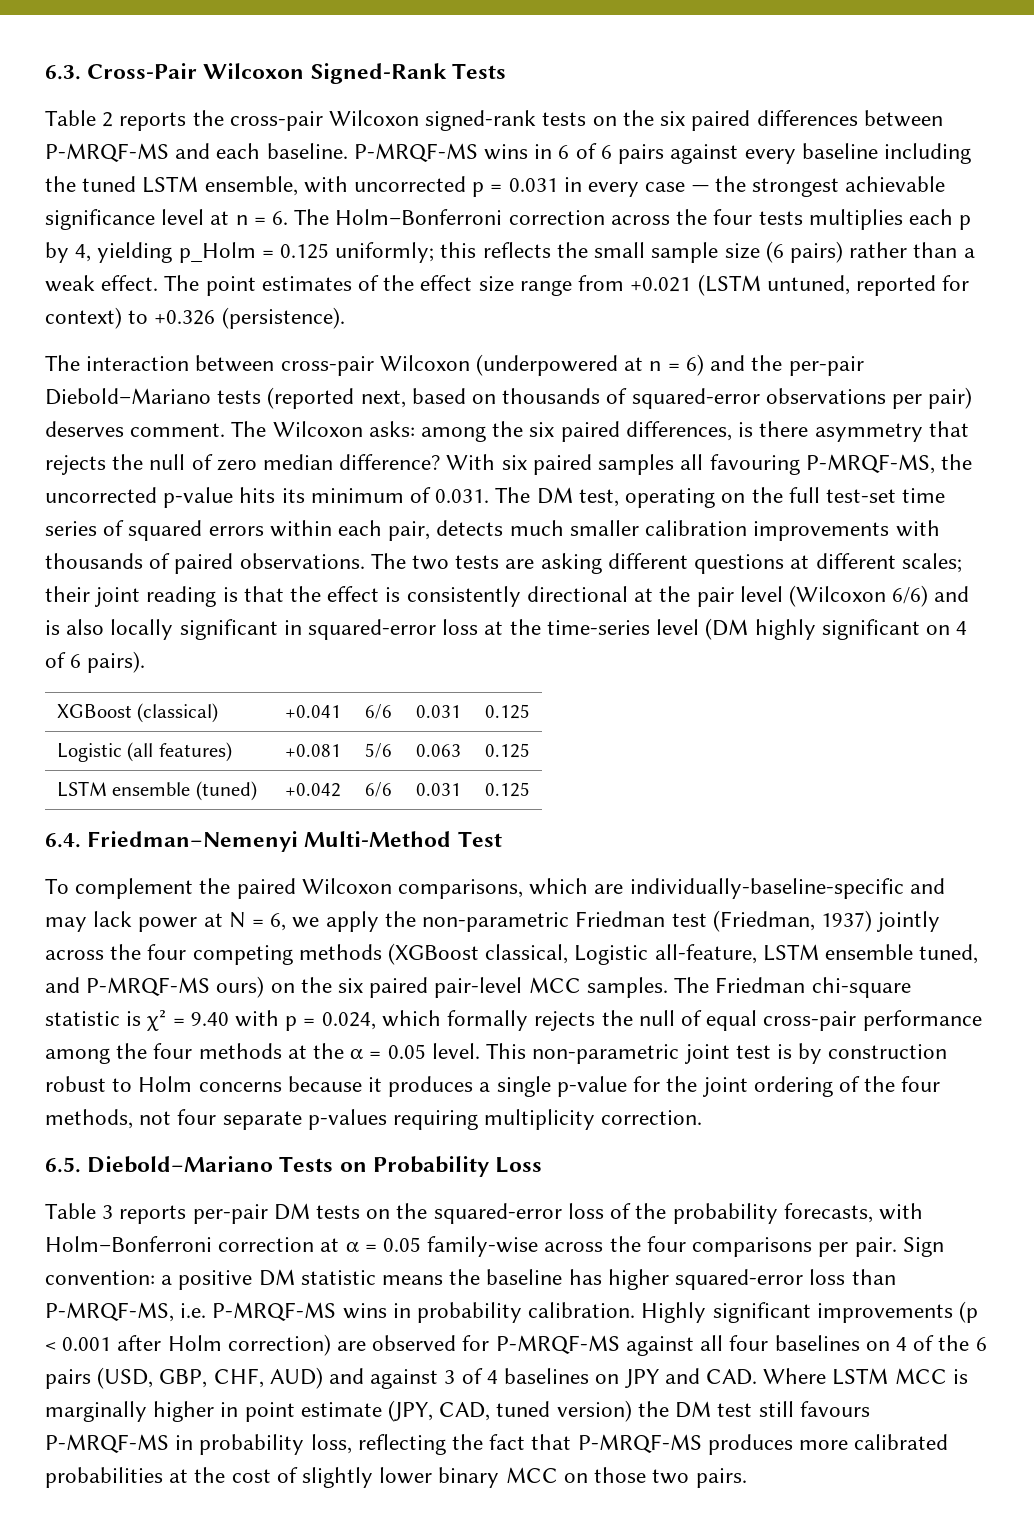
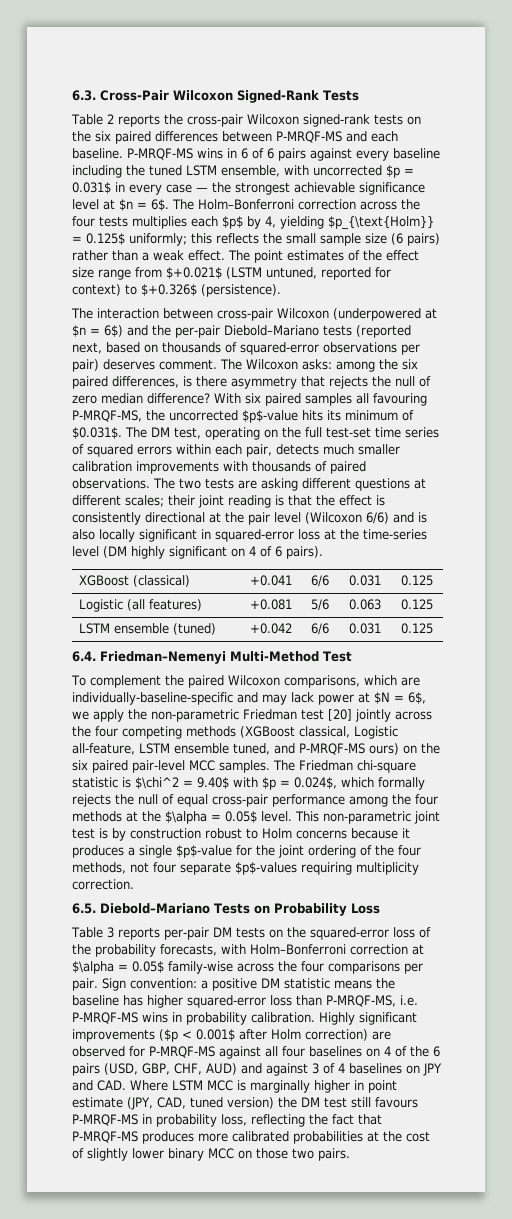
- P-MRQF-MS wins in 6 of 6 pairs against every baseline including the tuned LSTM ensemble, with uncorrected p = 0.031 in every case — the strongest achievable significance level at n = 6. The Holm–Bonferroni correction across the four tests multiplies each p by 4, yielding p_Holm = 0.125 uniformly; this reflects the small sample size (6 pairs) rather than a weak effect.
+ P-MRQF-MS wins in 6 of 6 pairs against every baseline including the tuned LSTM ensemble, with uncorrected $p = 0.031$ in every case — the strongest achievable significance level at $n = 6$. The Holm–Bonferroni correction across the four tests multiplies each $p$ by 4, yielding $p_{\text{Holm}} = 0.125$ uniformly; this reflects the small sample size (6 pairs) rather than a weak effect.
- The point estimates of the effect size range from +0.021 (LSTM untuned, reported for context) to +0.326 (persistence).
+ The point estimates of the effect size range from $+0.021$ (LSTM untuned, reported for context) to $+0.326$ (persistence).
- The interaction between cross-pair Wilcoxon (underpowered at n = 6) and the per-pair Diebold–Mariano tests (reported next, based on thousands of squared-error observations per pair) deserves comment.
+ The interaction between cross-pair Wilcoxon (underpowered at $n = 6$) and the per-pair Diebold–Mariano tests (reported next, based on thousands of squared-error observations per pair) deserves comment.
- With six paired samples all favouring P-MRQF-MS, the uncorrected p-value hits its minimum of 0.031. The DM test, operating on the full test-set time series of squared errors within each pair, detects much smaller calibration improvements with thousands of paired observations.
+ With six paired samples all favouring P-MRQF-MS, the uncorrected $p$-value hits its minimum of $0.031$. The DM test, operating on the full test-set time series of squared errors within each pair, detects much smaller calibration improvements with thousands of paired observations.
- To complement the paired Wilcoxon comparisons, which are individually-baseline-specific and may lack power at N = 6, we apply the non-parametric Friedman test (Friedman, 1937) jointly across the four competing methods (XGBoost classical, Logistic all-feature, LSTM ensemble tuned, and P-MRQF-MS ours) on the six paired pair-level MCC samples.
+ To complement the paired Wilcoxon comparisons, which are individually-baseline-specific and may lack power at $N = 6$, we apply the non-parametric Friedman test [20] jointly across the four competing methods (XGBoost classical, Logistic all-feature, LSTM ensemble tuned, and P-MRQF-MS ours) on the six paired pair-level MCC samples.
- The Friedman chi-square statistic is χ² = 9.40 with p = 0.024, which formally rejects the null of equal cross-pair performance among the four methods at the α = 0.05 level.
+ The Friedman chi-square statistic is $\chi^2 = 9.40$ with $p = 0.024$, which formally rejects the null of equal cross-pair performance among the four methods at the $\alpha = 0.05$ level.
- This non-parametric joint test is by construction robust to Holm concerns because it produces a single p-value for the joint ordering of the four methods, not four separate p-values requiring multiplicity correction.
+ This non-parametric joint test is by construction robust to Holm concerns because it produces a single $p$-value for the joint ordering of the four methods, not four separate $p$-values requiring multiplicity correction.
- Table 3 reports per-pair DM tests on the squared-error loss of the probability forecasts, with Holm–Bonferroni correction at α = 0.05 family-wise across the four comparisons per pair.
+ Table 3 reports per-pair DM tests on the squared-error loss of the probability forecasts, with Holm–Bonferroni correction at $\alpha = 0.05$ family-wise across the four comparisons per pair.
- Highly significant improvements (p < 0.001 after Holm correction) are observed for P-MRQF-MS against all four baselines on 4 of the 6 pairs (USD, GBP, CHF, AUD) and against 3 of 4 baselines on JPY and CAD. Where LSTM MCC is marginally higher in point estimate (JPY, CAD, tuned version) the DM test still favours P-MRQF-MS in probability loss, reflecting the fact that P-MRQF-MS produces more calibrated probabilities at the cost of slightly lower binary MCC on those two pairs.
+ Highly significant improvements ($p < 0.001$ after Holm correction) are observed for P-MRQF-MS against all four baselines on 4 of the 6 pairs (USD, GBP, CHF, AUD) and against 3 of 4 baselines on JPY and CAD. Where LSTM MCC is marginally higher in point estimate (JPY, CAD, tuned version) the DM test still favours P-MRQF-MS in probability loss, reflecting the fact that P-MRQF-MS produces more calibrated probabilities at the cost of slightly lower binary MCC on those two pairs.

